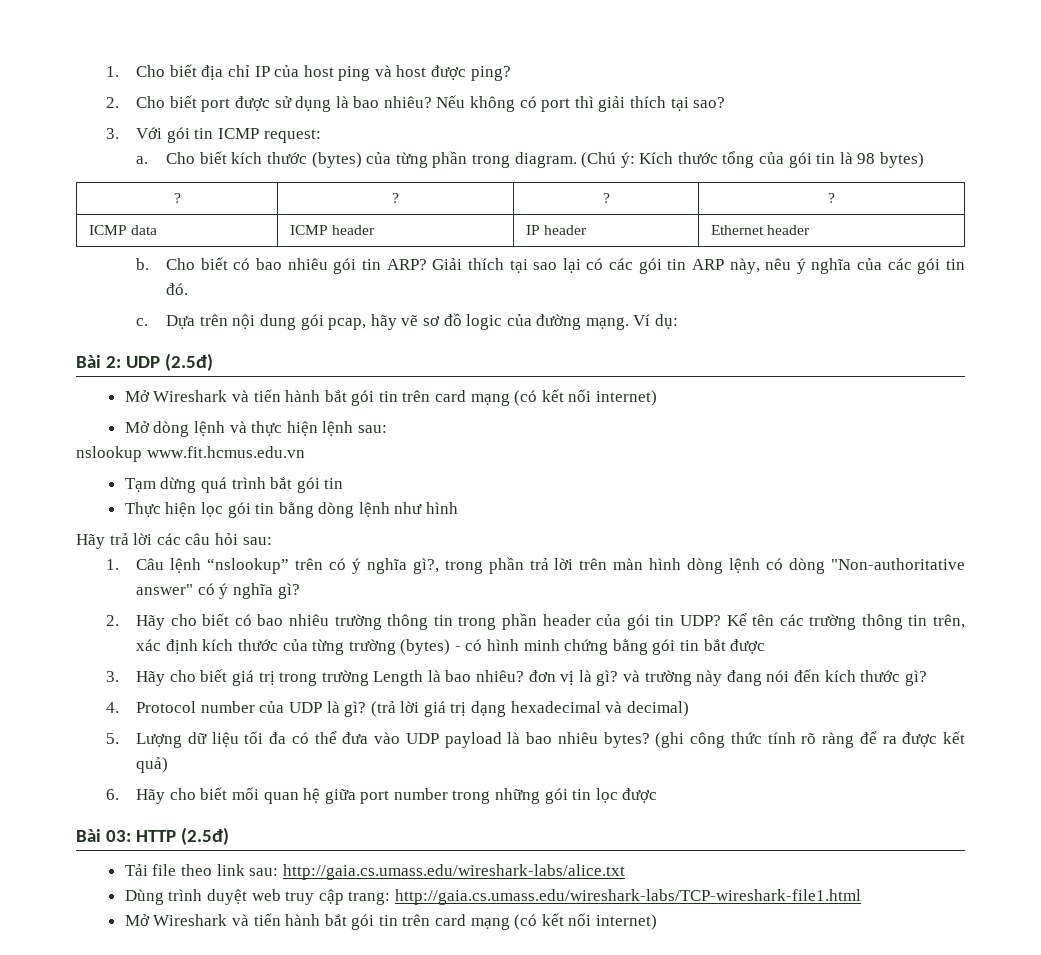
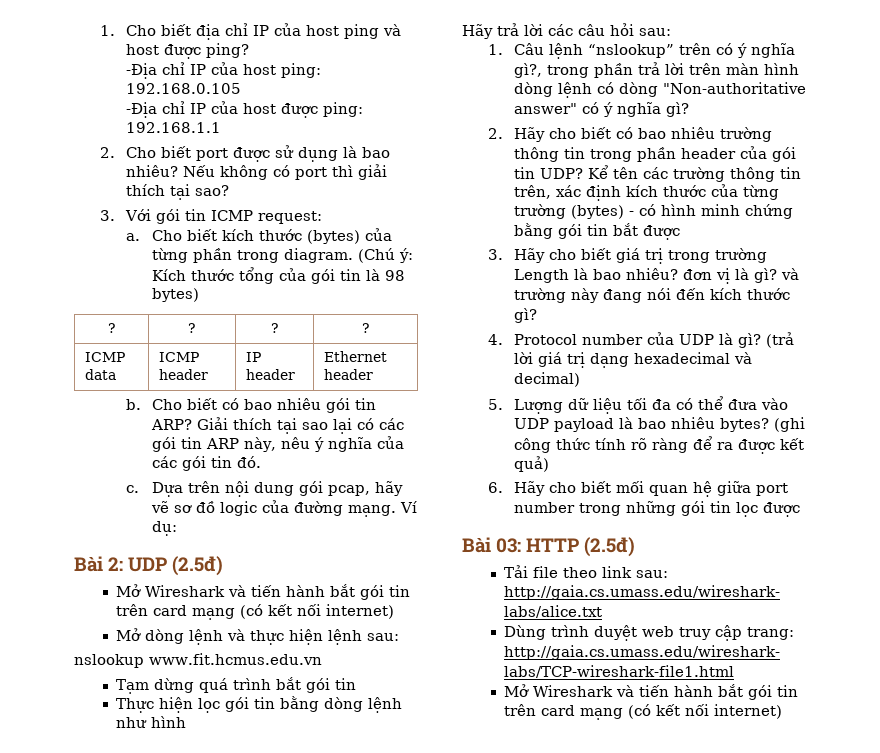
+ -Địa chỉ IP của host ping: 192.168.0.105
+ -Địa chỉ IP của host được ping: 192.168.1.1

